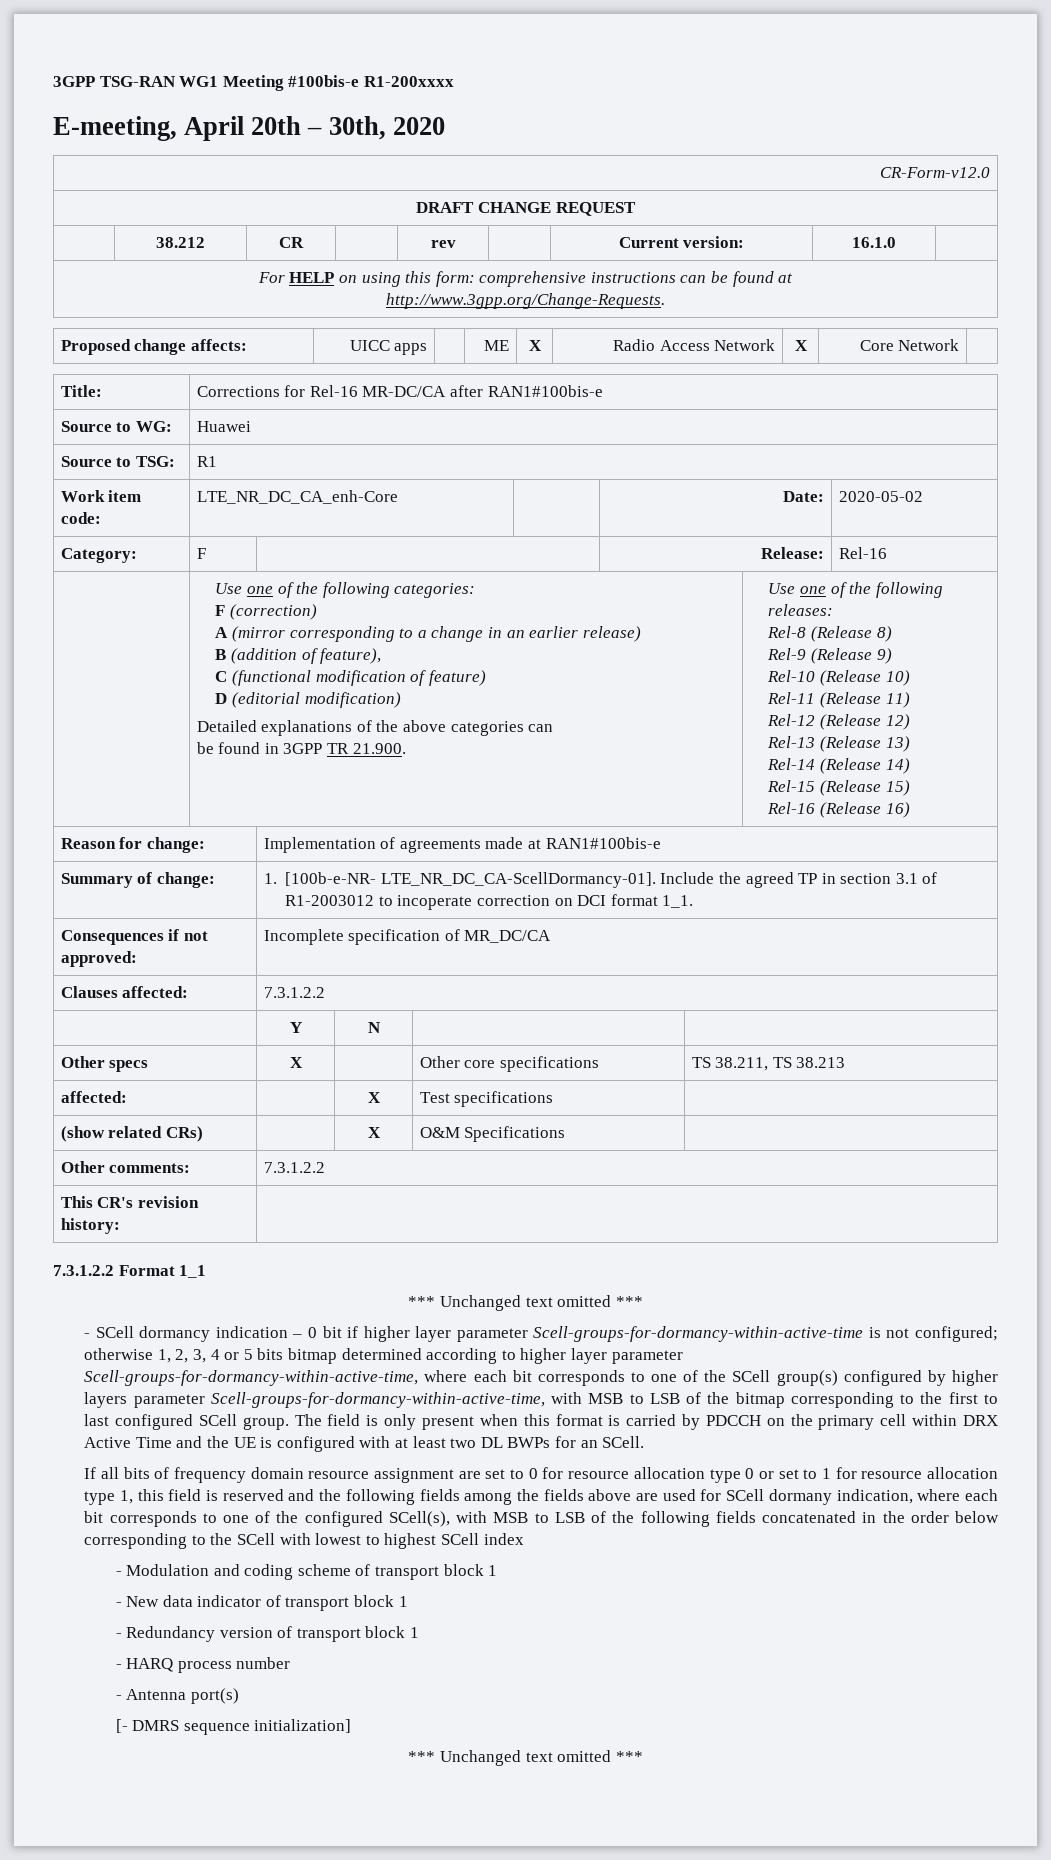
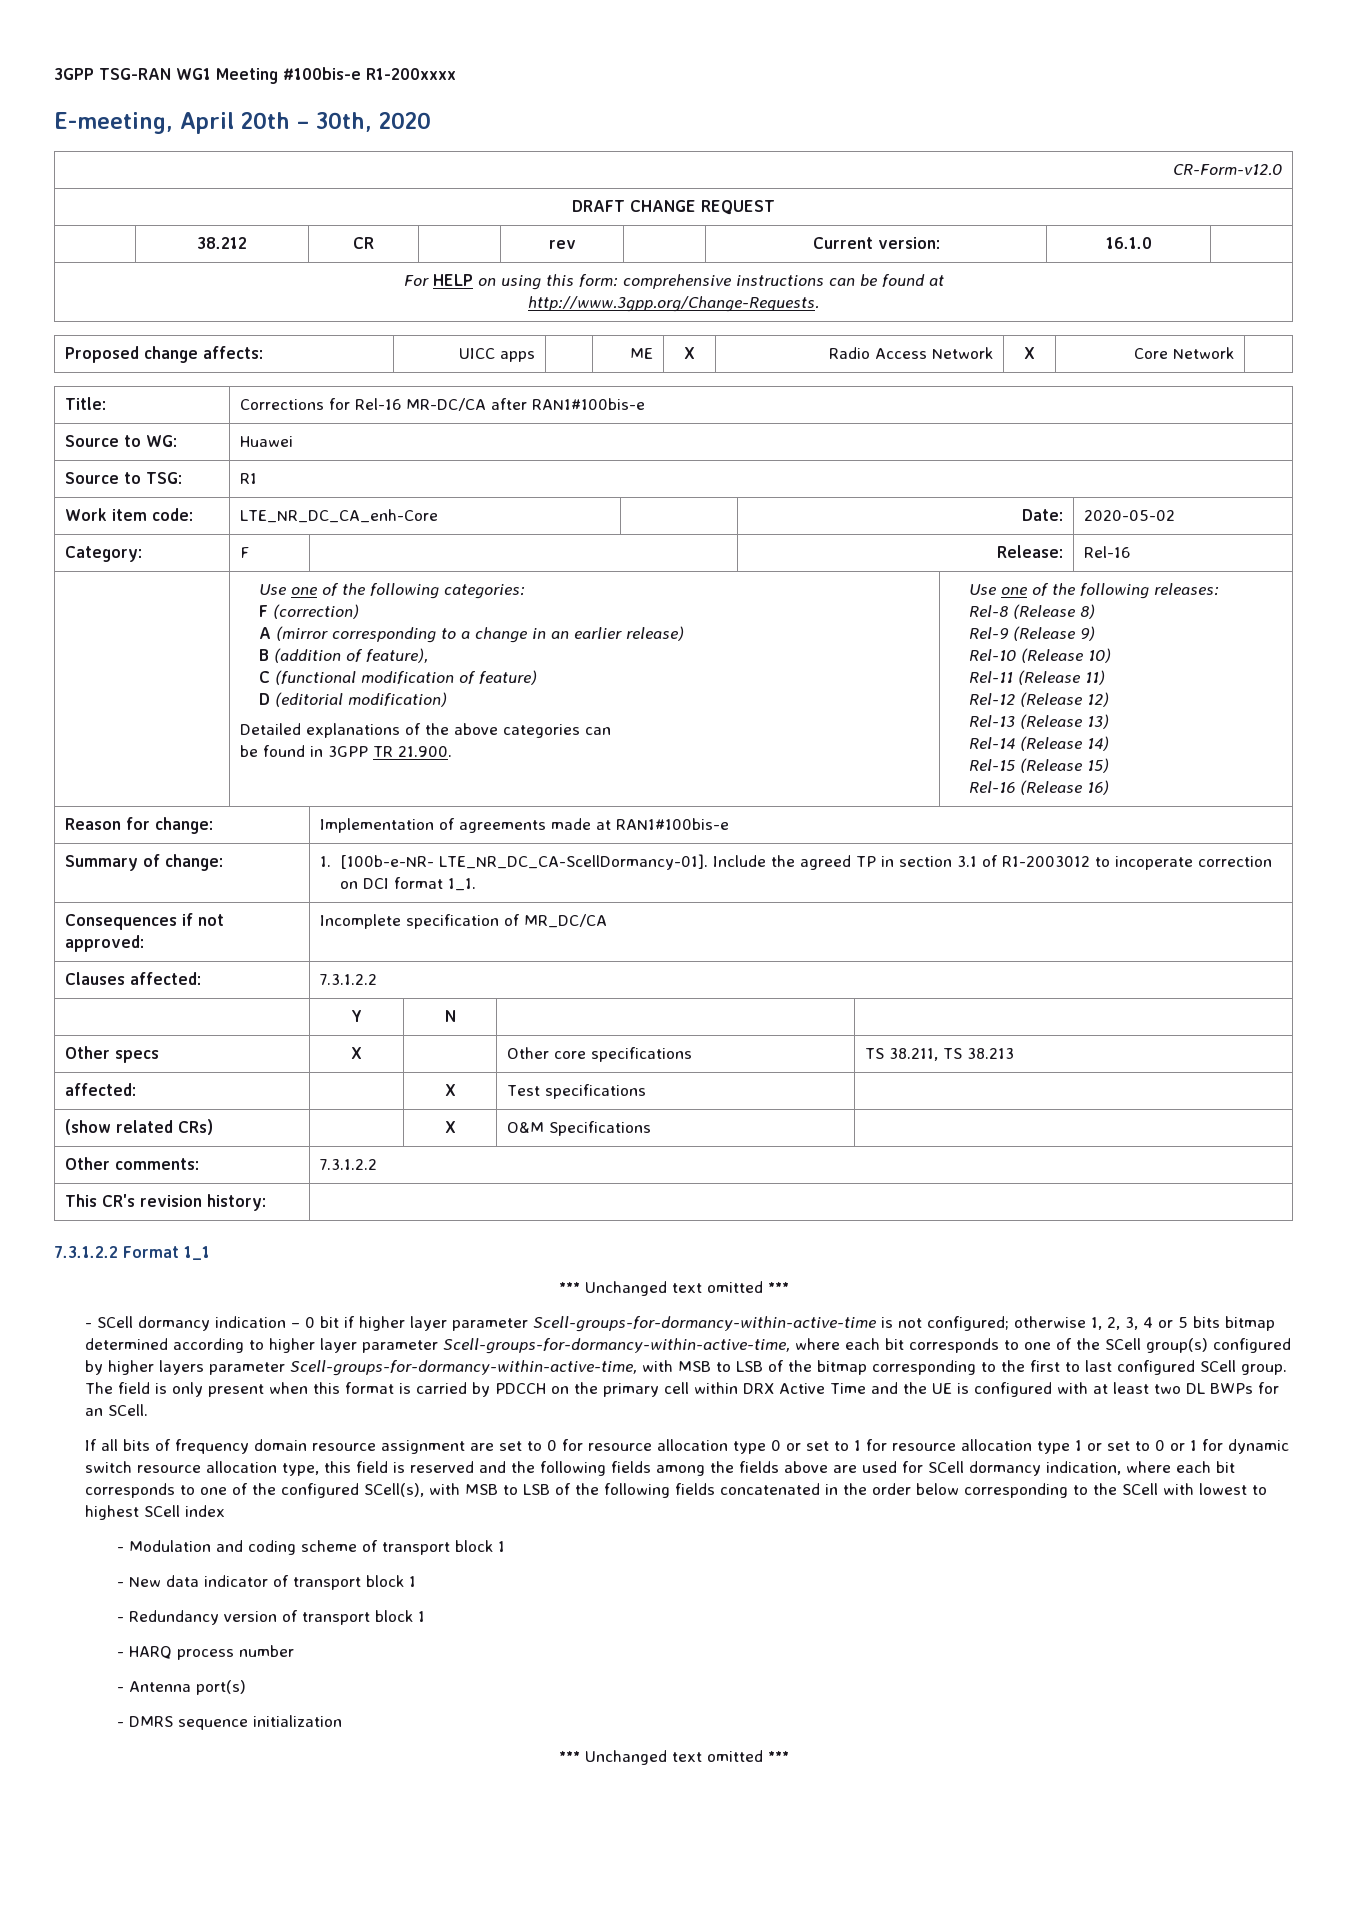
- If all bits of frequency domain resource assignment are set to 0 for resource allocation type 0 or set to 1 for resource allocation type 1, this field is reserved and the following fields among the fields above are used for SCell dormany indication, where each bit corresponds to one of the configured SCell(s), with MSB to LSB of the following fields concatenated in the order below corresponding to the SCell with lowest to highest SCell index
+ If all bits of frequency domain resource assignment are set to 0 for resource allocation type 0 or set to 1 for resource allocation type 1 or set to 0 or 1 for dynamic switch resource allocation type, this field is reserved and the following fields among the fields above are used for SCell dormancy indication, where each bit corresponds to one of the configured SCell(s), with MSB to LSB of the following fields concatenated in the order below corresponding to the SCell with lowest to highest SCell index
- [- DMRS sequence initialization]
+ - DMRS sequence initialization

